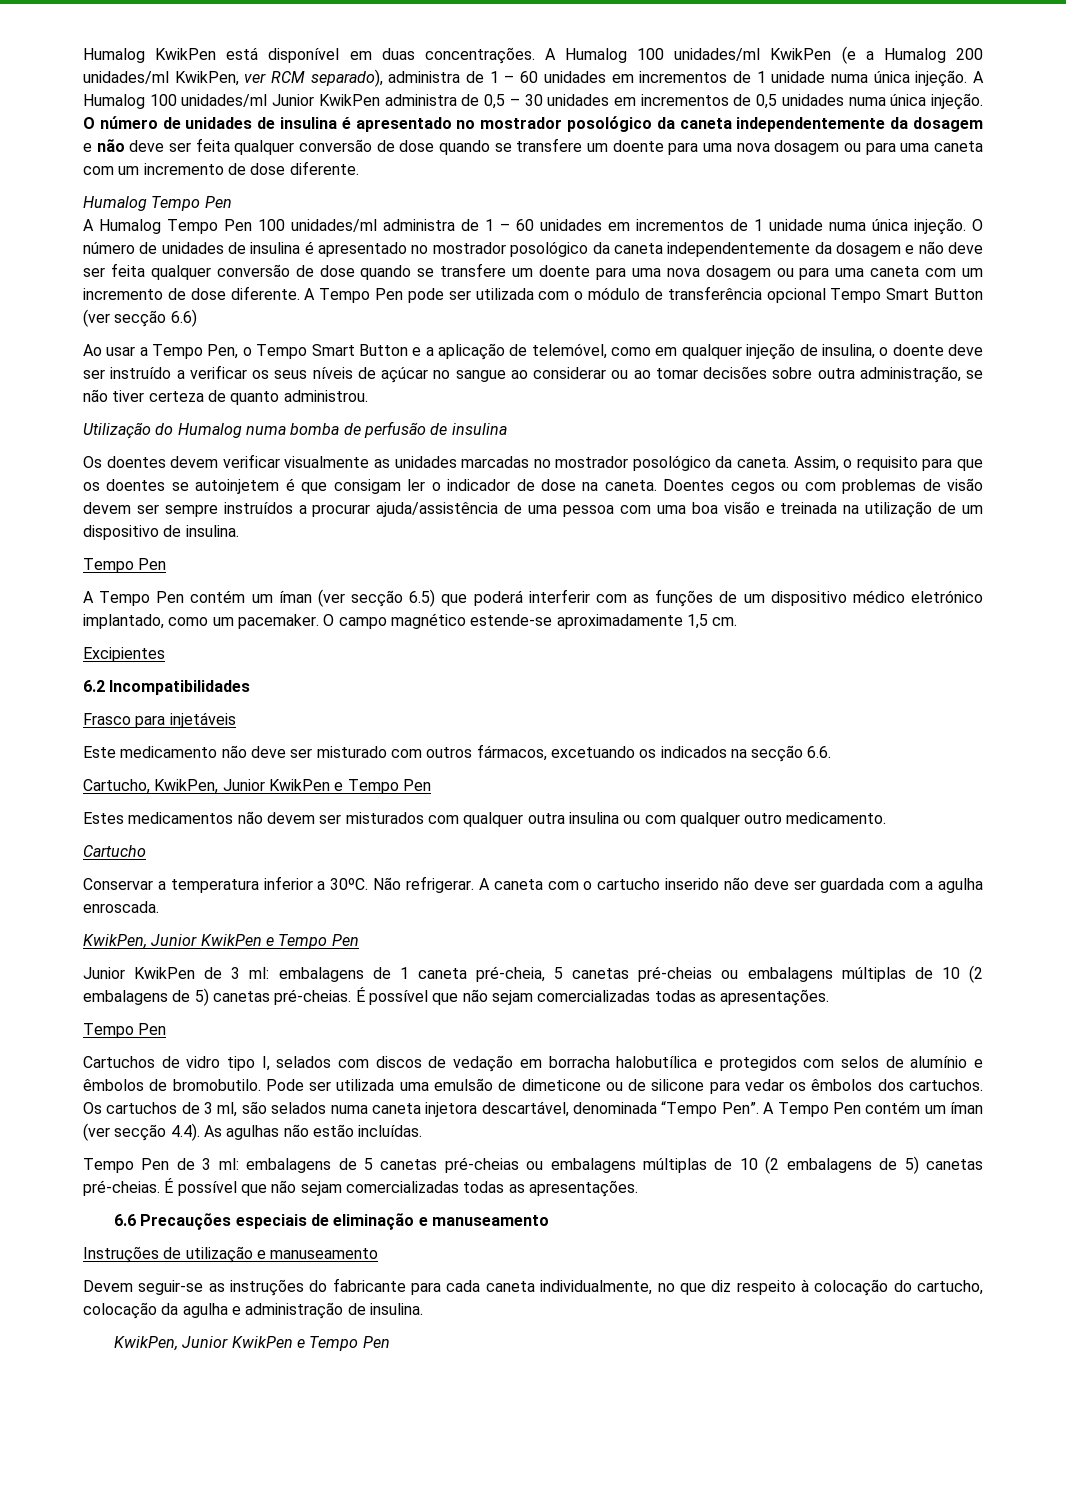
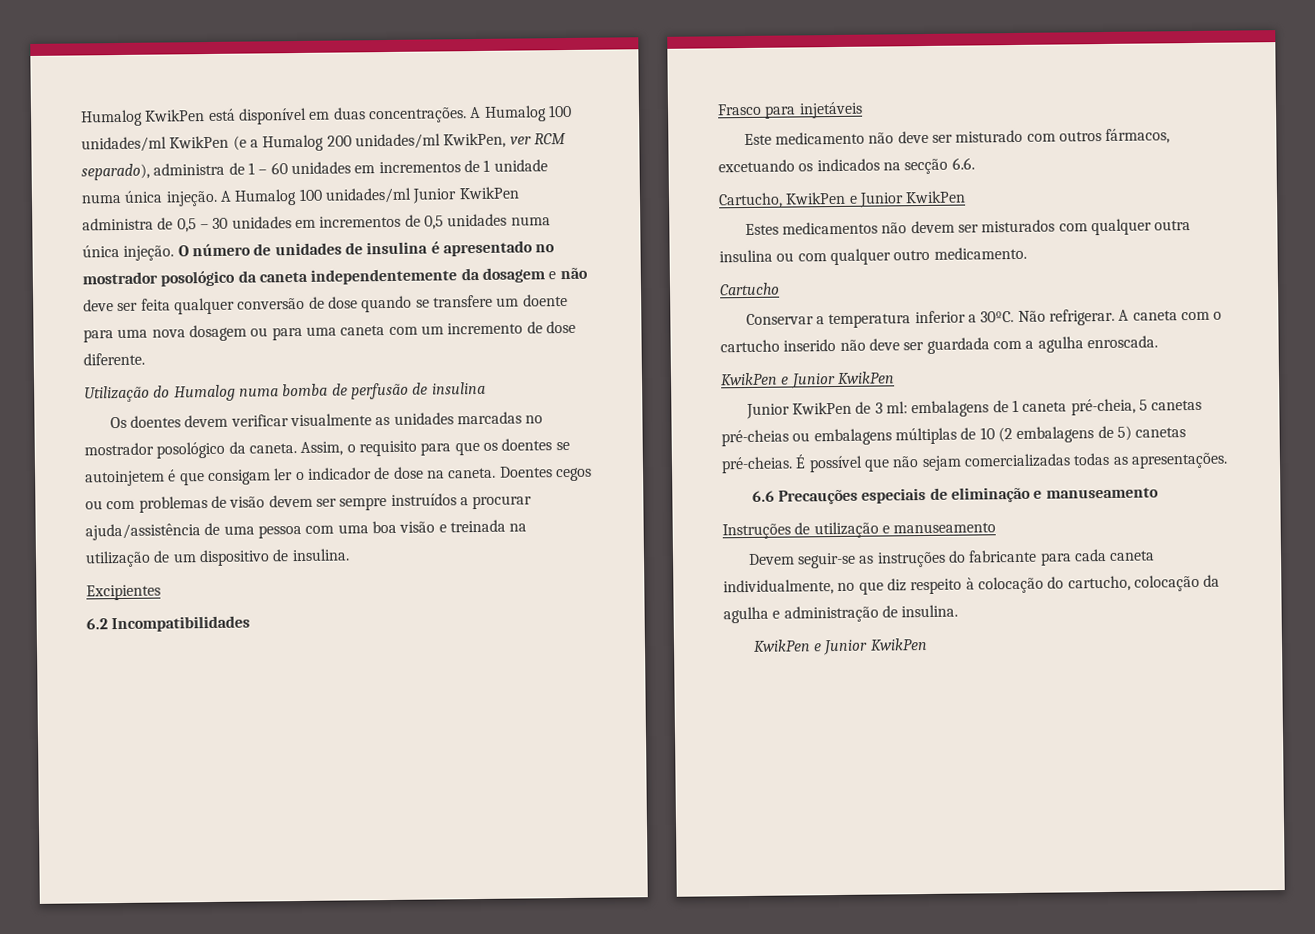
  A Humalog 100 unidades/ml Junior KwikPen administra de 0,5 – 30 unidades em incrementos de 0,5 unidades numa única injeção. O número de unidades de insulina é apresentado no mostrador posológico da caneta independentemente da dosagem e não deve ser feita qualquer conversão de dose quando se transfere um doente para uma nova dosagem ou para uma caneta com um incremento de dose diferente.
- Humalog Tempo Pen
- A Humalog Tempo Pen 100 unidades/ml administra de 1 – 60 unidades em incrementos de 1 unidade numa única injeção. O número de unidades de insulina é apresentado no mostrador posológico da caneta independentemente da dosagem e não deve ser feita qualquer conversão de dose quando se transfere um doente para uma nova dosagem ou para uma caneta com um incremento de dose diferente. A Tempo Pen pode ser utilizada com o módulo de transferência opcional Tempo Smart Button (ver secção 6.6)
- Ao usar a Tempo Pen, o Tempo Smart Button e a aplicação de telemóvel, como em qualquer injeção de insulina, o doente deve ser instruído a verificar os seus níveis de açúcar no sangue ao considerar ou ao tomar decisões sobre outra administração, se não tiver certeza de quanto administrou.
  Doentes cegos ou com problemas de visão devem ser sempre instruídos a procurar ajuda/assistência de uma pessoa com uma boa visão e treinada na utilização de um dispositivo de insulina.
- Tempo Pen
- A Tempo Pen contém um íman (ver secção 6.5) que poderá interferir com as funções de um dispositivo médico eletrónico implantado, como um pacemaker. O campo magnético estende-se aproximadamente 1,5 cm.
- Cartucho, KwikPen, Junior KwikPen e Tempo Pen
+ Cartucho, KwikPen e Junior KwikPen
  A caneta com o cartucho inserido não deve ser guardada com a agulha enroscada.
- KwikPen, Junior KwikPen e Tempo Pen
+ KwikPen e Junior KwikPen
  Junior KwikPen de 3 ml: embalagens de 1 caneta pré-cheia, 5 canetas pré-cheias ou embalagens múltiplas de 10 (2 embalagens de 5) canetas pré-cheias. É possível que não sejam comercializadas todas as apresentações.
- Tempo Pen
- Cartuchos de vidro tipo I, selados com discos de vedação em borracha halobutílica e protegidos com selos de alumínio e êmbolos de bromobutilo. Pode ser utilizada uma emulsão de dimeticone ou de silicone para vedar os êmbolos dos cartuchos. Os cartuchos de 3 ml, são selados numa caneta injetora descartável, denominada “Tempo Pen”. A Tempo Pen contém um íman (ver secção 4.4). As agulhas não estão incluídas.
- Tempo Pen de 3 ml: embalagens de 5 canetas pré-cheias ou embalagens múltiplas de 10 (2 embalagens de 5) canetas pré-cheias. É possível que não sejam comercializadas todas as apresentações.
  Devem seguir-se as instruções do fabricante para cada caneta individualmente, no que diz respeito à colocação do cartucho, colocação da agulha e administração de insulina.
- KwikPen, Junior KwikPen e Tempo Pen
+ KwikPen e Junior KwikPen

